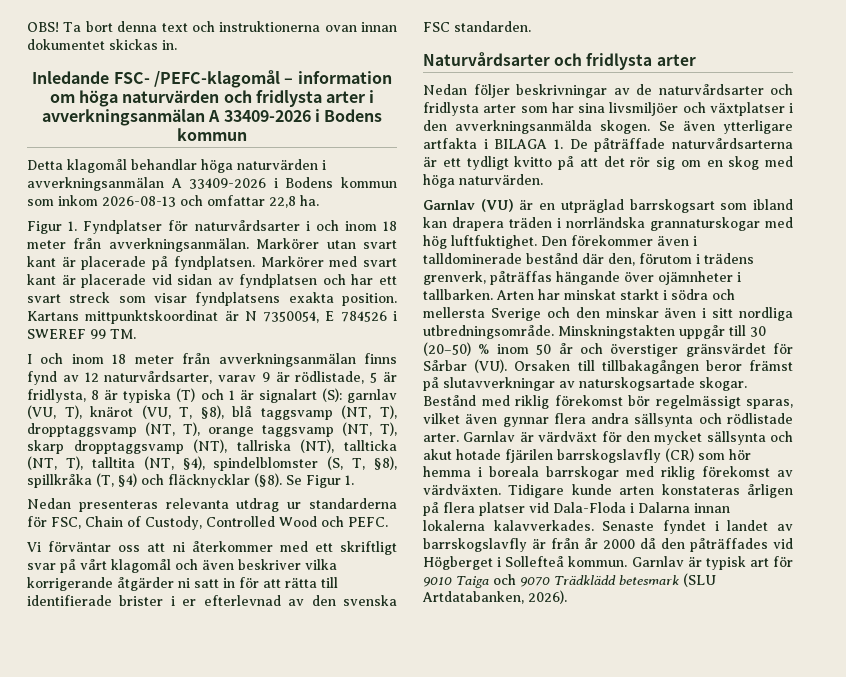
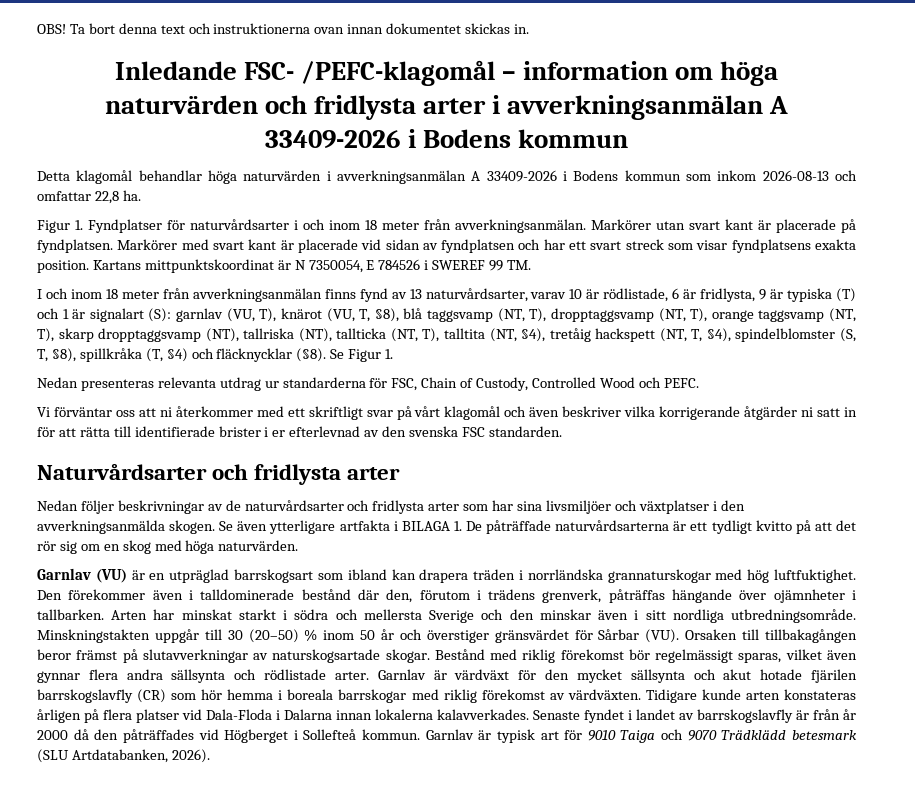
- I och inom 18 meter från avverkningsanmälan finns fynd av 12 naturvårdsarter, varav 9 är rödlistade, 5 är fridlysta, 8 är typiska (T) och 1 är signalart (S):
+ I och inom 18 meter från avverkningsanmälan finns fynd av 13 naturvårdsarter, varav 10 är rödlistade, 6 är fridlysta, 9 är typiska (T) och 1 är signalart (S):
- garnlav (VU, T), knärot (VU, T, §8), blå taggsvamp (NT, T), dropptaggsvamp (NT, T), orange taggsvamp (NT, T), skarp dropptaggsvamp (NT), tallriska (NT), tallticka (NT, T), talltita (NT, §4), spindelblomster (S, T, §8), spillkråka (T, §4) och fläcknycklar (§8).
+ garnlav (VU, T), knärot (VU, T, §8), blå taggsvamp (NT, T), dropptaggsvamp (NT, T), orange taggsvamp (NT, T), skarp dropptaggsvamp (NT), tallriska (NT), tallticka (NT, T), talltita (NT, §4), tretåig hackspett (NT, T, §4), spindelblomster (S, T, §8), spillkråka (T, §4) och fläcknycklar (§8).

